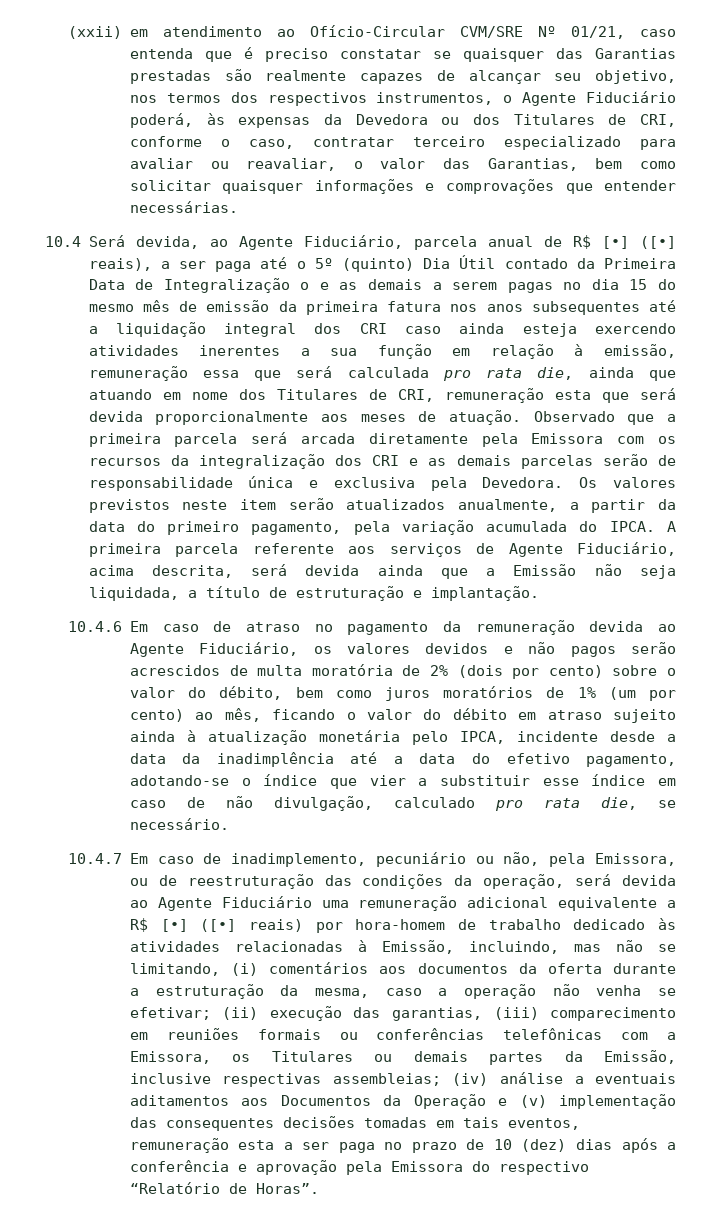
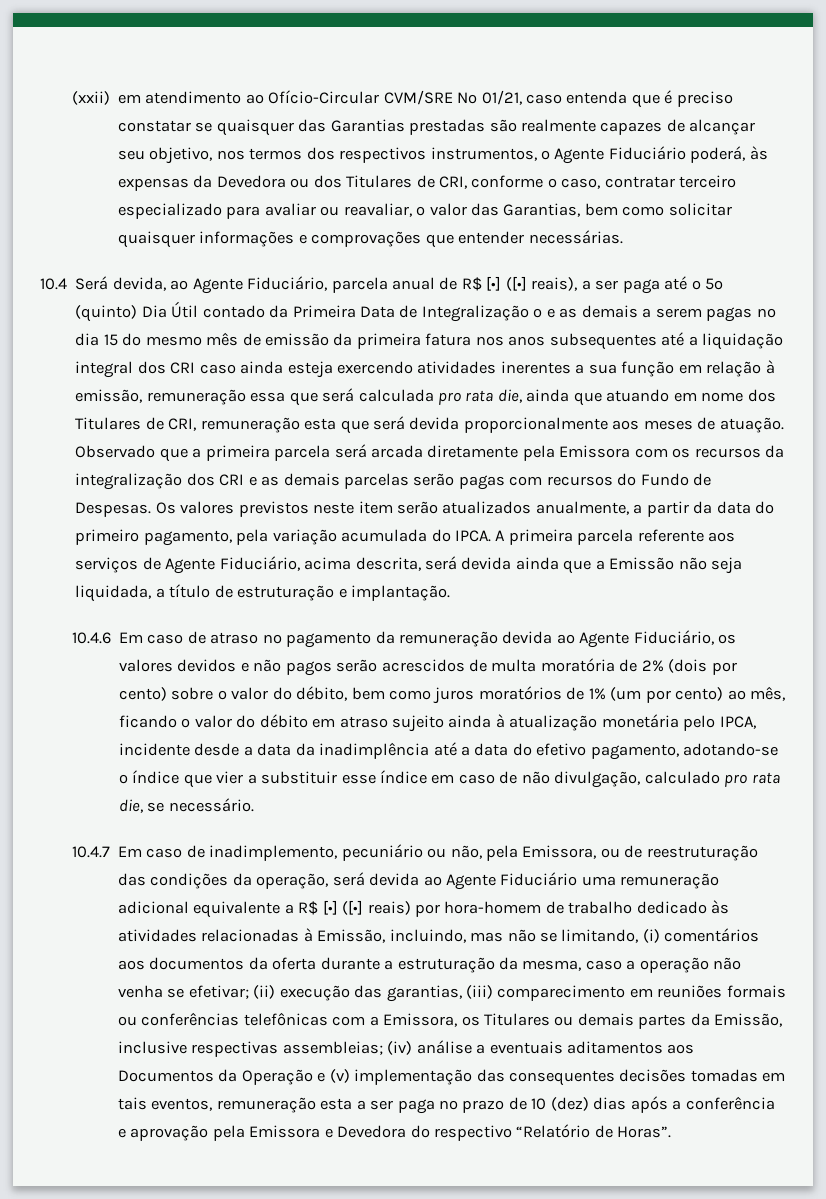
- Observado que a primeira parcela será arcada diretamente pela Emissora com os recursos da integralização dos CRI e as demais parcelas serão de responsabilidade única e exclusiva pela Devedora.
+ Observado que a primeira parcela será arcada diretamente pela Emissora com os recursos da integralização dos CRI e as demais parcelas serão pagas com recursos do Fundo de Despesas.
- (iv) análise a eventuais aditamentos aos Documentos da Operação e (v) implementação das consequentes decisões tomadas em tais eventos, remuneração esta a ser paga no prazo de 10 (dez) dias após a conferência e aprovação pela Emissora do respectivo “Relatório de Horas”.
+ (iv) análise a eventuais aditamentos aos Documentos da Operação e (v) implementação das consequentes decisões tomadas em tais eventos, remuneração esta a ser paga no prazo de 10 (dez) dias após a conferência e aprovação pela Emissora e Devedora do respectivo “Relatório de Horas”.

